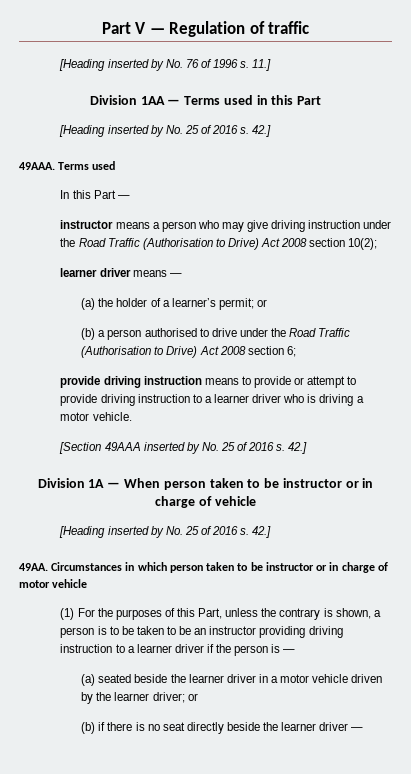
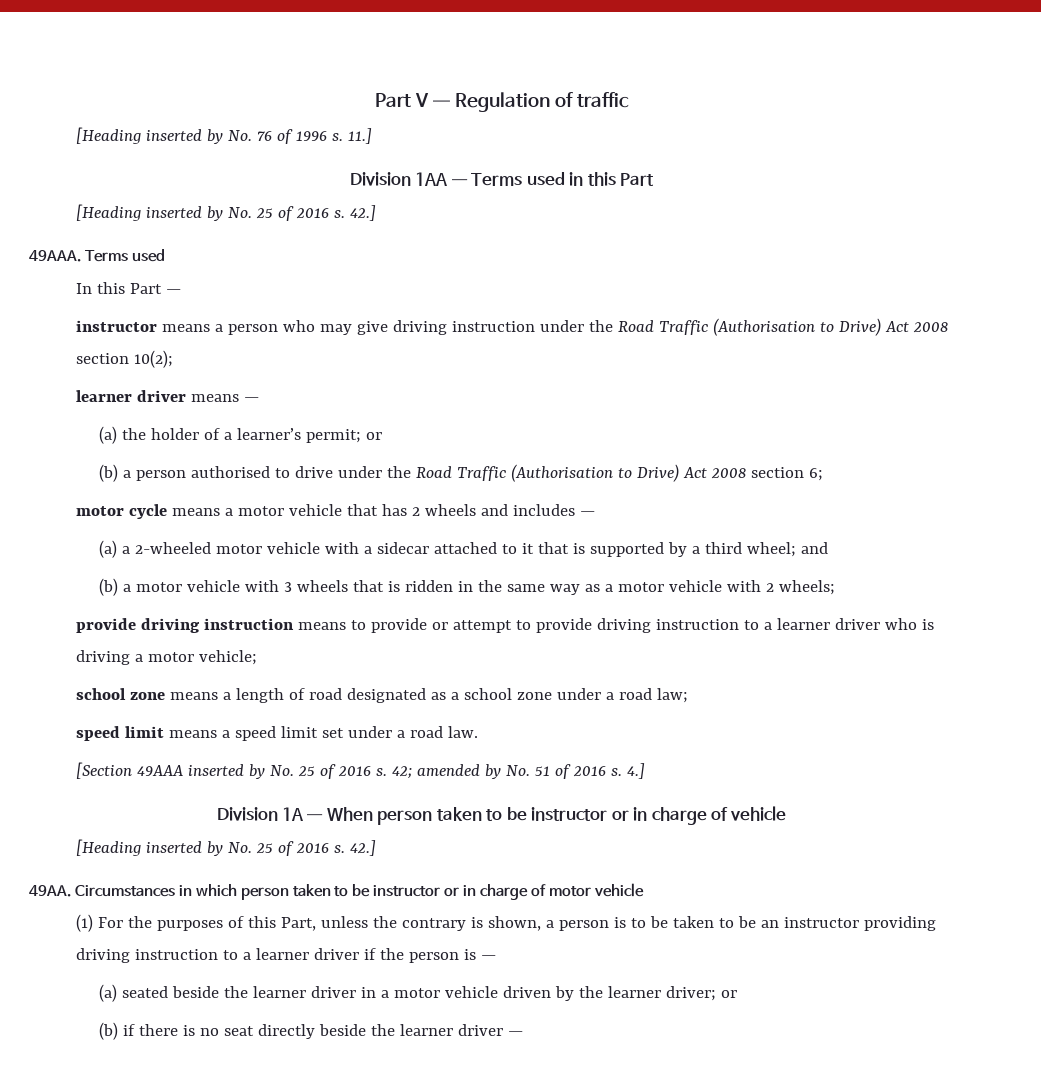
+ motor cycle means a motor vehicle that has 2 wheels and includes —
+ (a) a 2-wheeled motor vehicle with a sidecar attached to it that is supported by a third wheel; and
+ (b) a motor vehicle with 3 wheels that is ridden in the same way as a motor vehicle with 2 wheels;
- provide driving instruction means to provide or attempt to provide driving instruction to a learner driver who is driving a motor vehicle.
+ provide driving instruction means to provide or attempt to provide driving instruction to a learner driver who is driving a motor vehicle;
+ school zone means a length of road designated as a school zone under a road law;
+ speed limit means a speed limit set under a road law.
- [Section 49AAA inserted by No. 25 of 2016 s. 42.]
+ [Section 49AAA inserted by No. 25 of 2016 s. 42; amended by No. 51 of 2016 s. 4.]

